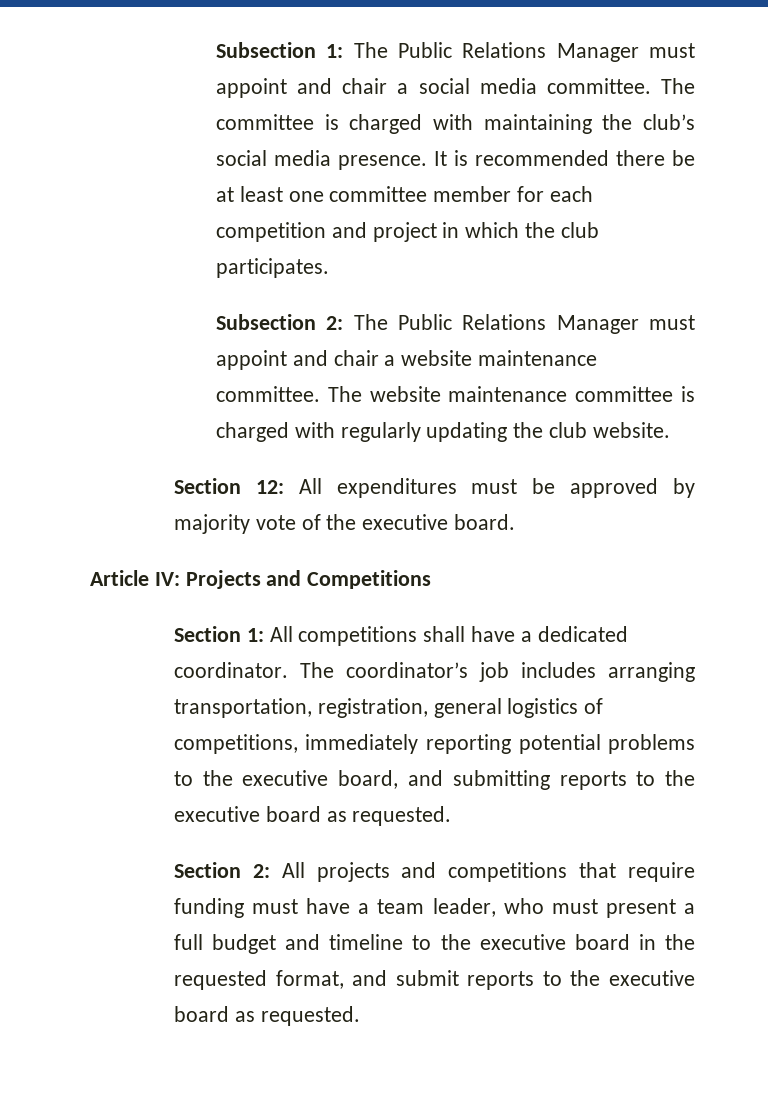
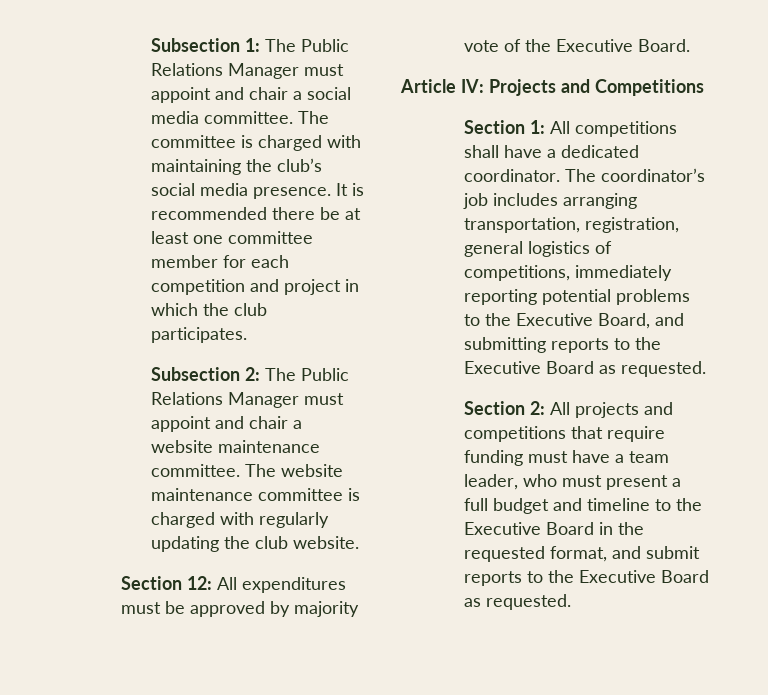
- Section 12: All expenditures must be approved by majority vote of the executive board.
+ Section 12: All expenditures must be approved by majority vote of the Executive Board.
- The coordinator’s job includes arranging transportation, registration, general logistics of competitions, immediately reporting potential problems to the executive board, and submitting reports to the executive board as requested.
+ The coordinator’s job includes arranging transportation, registration, general logistics of competitions, immediately reporting potential problems to the Executive Board, and submitting reports to the Executive Board as requested.
- Section 2: All projects and competitions that require funding must have a team leader, who must present a full budget and timeline to the executive board in the requested format, and submit reports to the executive board as requested.
+ Section 2: All projects and competitions that require funding must have a team leader, who must present a full budget and timeline to the Executive Board in the requested format, and submit reports to the Executive Board as requested.

